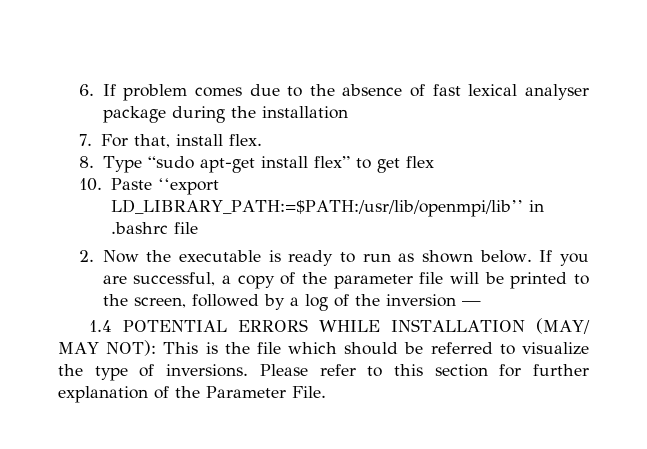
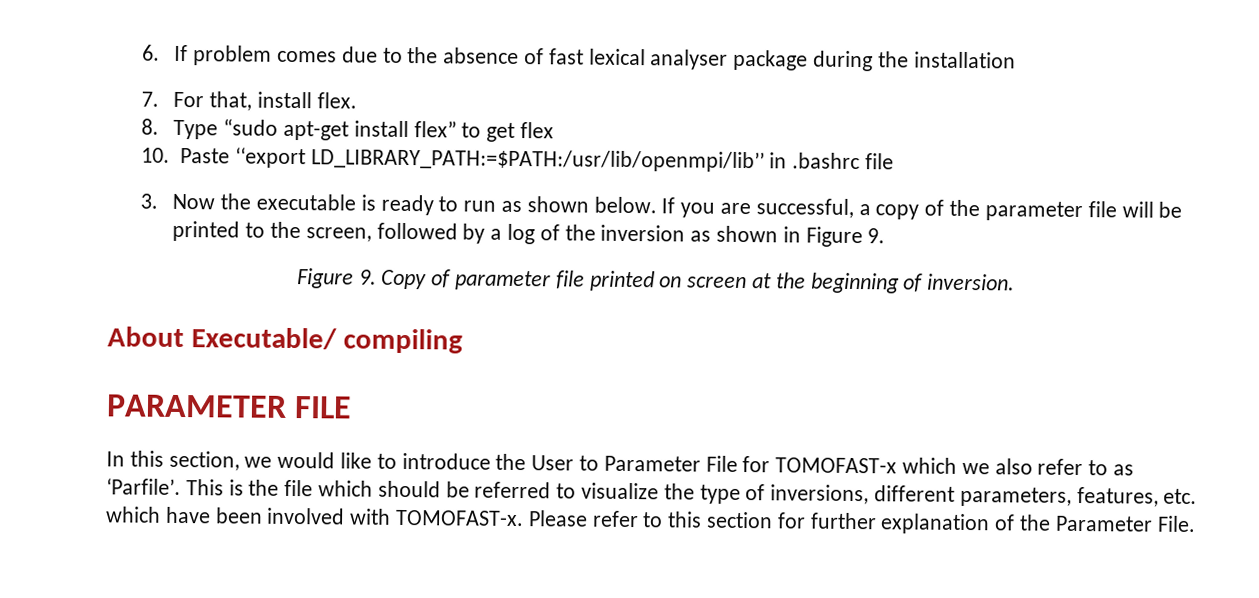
- 2. Now the executable is ready to run as shown below.
+ 3. Now the executable is ready to run as shown below.
- If you are successful, a copy of the parameter file will be printed to the screen, followed by a log of the inversion —
- 1.4 POTENTIAL ERRORS WHILE INSTALLATION (MAY/ MAY NOT): This is the file which should be referred to visualize the type of inversions.
+ If you are successful, a copy of the parameter file will be printed to the screen, followed by a log of the inversion as shown in Figure 9.
+ Figure 9. Copy of parameter file printed on screen at the beginning of inversion.
+ About Executable/ compiling
+ PARAMETER FILE
+ In this section, we would like to introduce the User to Parameter File for TOMOFAST-x which we also refer to as ‘Parfile’. This is the file which should be referred to visualize the type of inversions, different parameters, features, etc. which have been involved with TOMOFAST-x.

